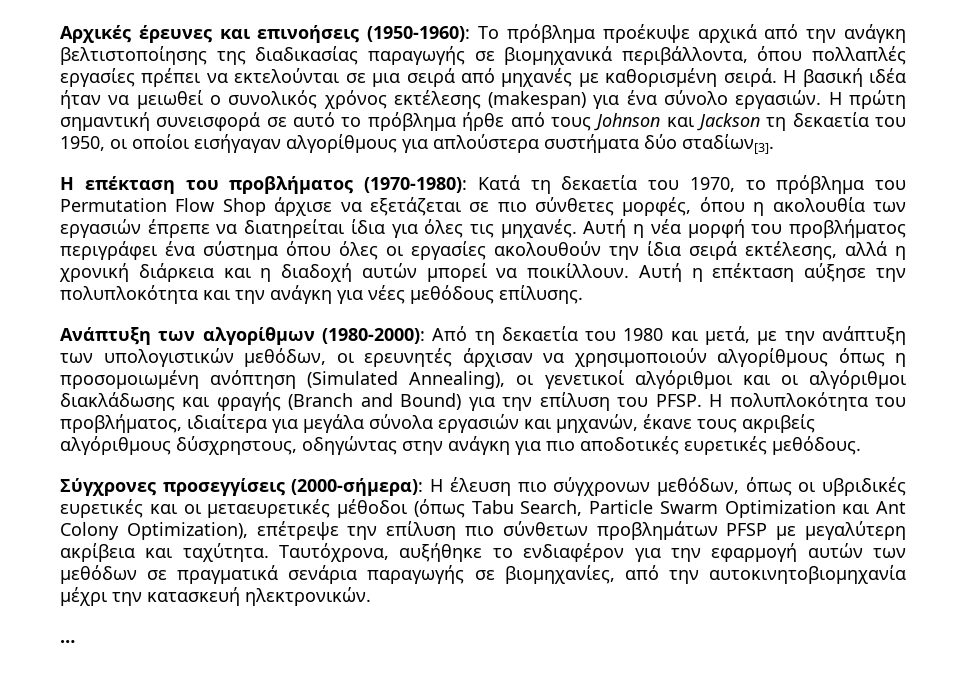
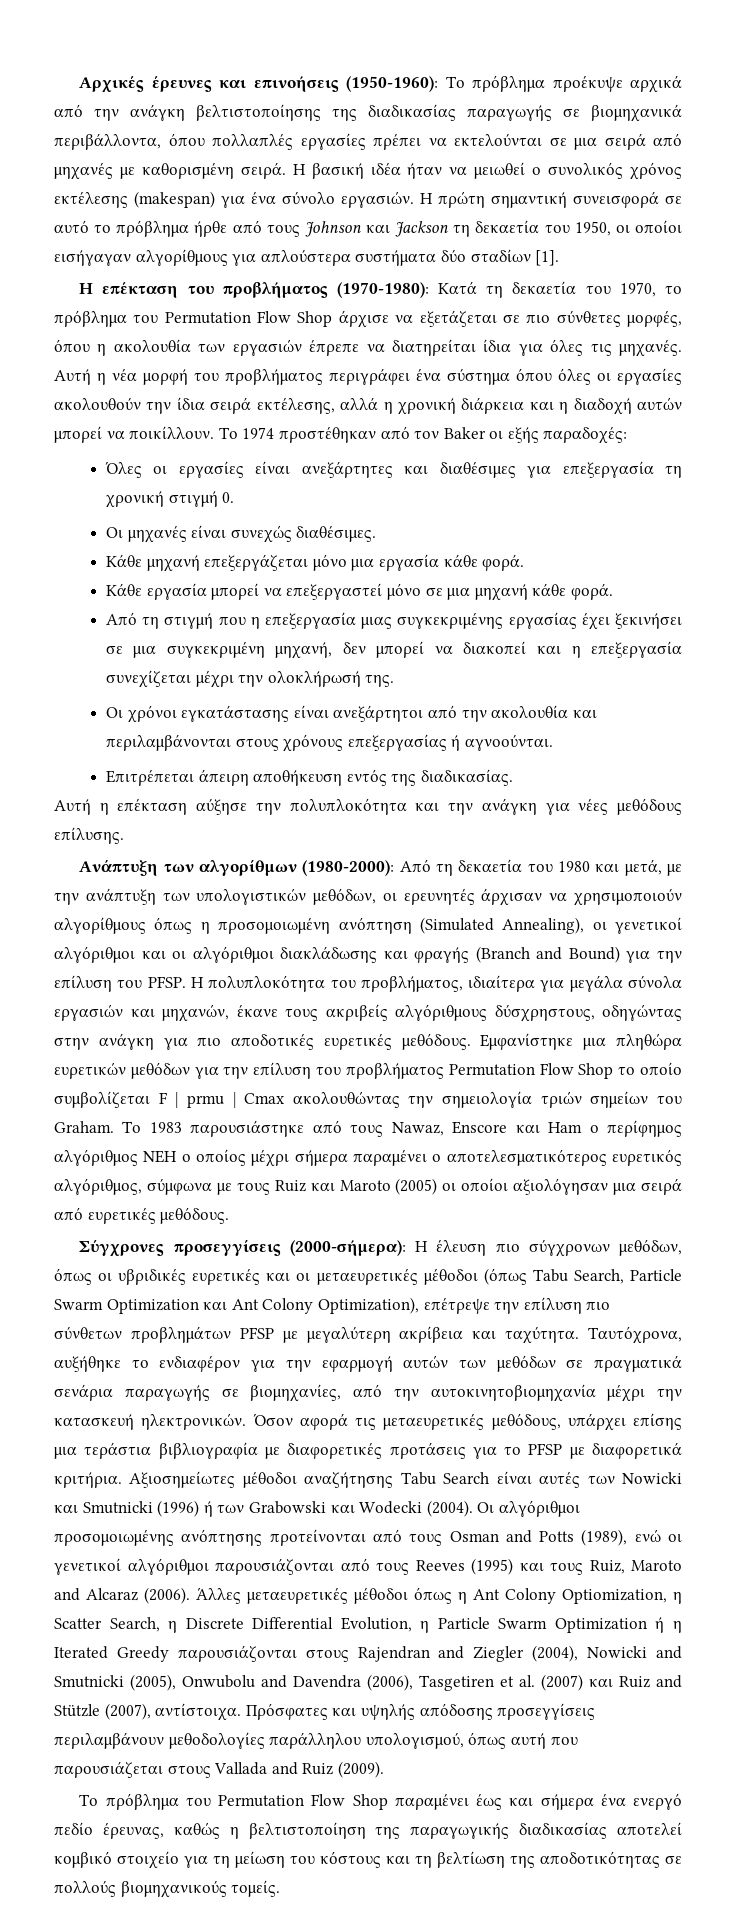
- Η πρώτη σημαντική συνεισφορά σε αυτό το πρόβλημα ήρθε από τους Johnson και Jackson τη δεκαετία του 1950, οι οποίοι εισήγαγαν αλγορίθμους για απλούστερα συστήματα δύο σταδίων[3].
+ Η πρώτη σημαντική συνεισφορά σε αυτό το πρόβλημα ήρθε από τους Johnson και Jackson τη δεκαετία του 1950, οι οποίοι εισήγαγαν αλγορίθμους για απλούστερα συστήματα δύο σταδίων [1].
- Αυτή η νέα μορφή του προβλήματος περιγράφει ένα σύστημα όπου όλες οι εργασίες ακολουθούν την ίδια σειρά εκτέλεσης, αλλά η χρονική διάρκεια και η διαδοχή αυτών μπορεί να ποικίλλουν. Αυτή η επέκταση αύξησε την πολυπλοκότητα και την ανάγκη για νέες μεθόδους επίλυσης.
+ Αυτή η νέα μορφή του προβλήματος περιγράφει ένα σύστημα όπου όλες οι εργασίες ακολουθούν την ίδια σειρά εκτέλεσης, αλλά η χρονική διάρκεια και η διαδοχή αυτών μπορεί να ποικίλλουν. Το 1974 προστέθηκαν από τον Baker οι εξής παραδοχές:
+ Όλες οι εργασίες είναι ανεξάρτητες και διαθέσιμες για επεξεργασία τη χρονική στιγμή 0.
+ Οι μηχανές είναι συνεχώς διαθέσιμες.
+ Κάθε μηχανή επεξεργάζεται μόνο μια εργασία κάθε φορά.
+ Κάθε εργασία μπορεί να επεξεργαστεί μόνο σε μια μηχανή κάθε φορά.
+ Από τη στιγμή που η επεξεργασία μιας συγκεκριμένης εργασίας έχει ξεκινήσει σε μια συγκεκριμένη μηχανή, δεν μπορεί να διακοπεί και η επεξεργασία συνεχίζεται μέχρι την ολοκλήρωσή της.
+ Οι χρόνοι εγκατάστασης είναι ανεξάρτητοι από την ακολουθία και περιλαμβάνονται στους χρόνους επεξεργασίας ή αγνοούνται.
+ Επιτρέπεται άπειρη αποθήκευση εντός της διαδικασίας.
+ Αυτή η επέκταση αύξησε την πολυπλοκότητα και την ανάγκη για νέες μεθόδους επίλυσης.
+ Εμφανίστηκε μια πληθώρα ευρετικών μεθόδων για την επίλυση του προβλήματος Permutation Flow Shop το οποίο συμβολίζεται F | prmu | Cmax ακολουθώντας την σημειολογία τριών σημείων του Graham. To 1983 παρουσιάστηκε από τους Nawaz, Enscore και Ham ο περίφημος αλγόριθμος NEH ο οποίος μέχρι σήμερα παραμένει ο αποτελεσματικότερος ευρετικός αλγόριθμος, σύμφωνα με τους Ruiz και Maroto (2005) οι οποίοι αξιολόγησαν μια σειρά από ευρετικές μεθόδους.
- Ταυτόχρονα, αυξήθηκε το ενδιαφέρον για την εφαρμογή αυτών των μεθόδων σε πραγματικά σενάρια παραγωγής σε βιομηχανίες, από την αυτοκινητοβιομηχανία μέχρι την κατασκευή ηλεκτρονικών.
- …
+ Ταυτόχρονα, αυξήθηκε το ενδιαφέρον για την εφαρμογή αυτών των μεθόδων σε πραγματικά σενάρια παραγωγής σε βιομηχανίες, από την αυτοκινητοβιομηχανία μέχρι την κατασκευή ηλεκτρονικών. Όσον αφορά τις μεταευρετικές μεθόδους, υπάρχει επίσης μια τεράστια βιβλιογραφία με διαφορετικές προτάσεις για το PFSP με διαφορετικά κριτήρια. Αξιοσημείωτες μέθοδοι αναζήτησης Tabu Search είναι αυτές των Nowicki και Smutnicki (1996) ή των Grabowski και Wodecki (2004). Οι αλγόριθμοι προσομοιωμένης ανόπτησης προτείνονται από τους Osman and Potts (1989), ενώ οι γενετικοί αλγόριθμοι παρουσιάζονται από τους Reeves (1995) και τους Ruiz, Maroto and Alcaraz (2006). Άλλες μεταευρετικές μέθοδοι όπως η Ant Colony Optiomization, η Scatter Search, η Discrete Differential Evolution, η Particle Swarm Optimization ή η Iterated Greedy παρουσιάζονται στους Rajendran and Ziegler (2004), Nowicki and Smutnicki (2005), Onwubolu and Davendra (2006), Tasgetiren et al. (2007) και Ruiz and Stützle (2007), αντίστοιχα. Πρόσφατες και υψηλής απόδοσης προσεγγίσεις περιλαμβάνουν μεθοδολογίες παράλληλου υπολογισμού, όπως αυτή που παρουσιάζεται στους Vallada and Ruiz (2009).
+ Το πρόβλημα του Permutation Flow Shop παραμένει έως και σήμερα ένα ενεργό πεδίο έρευνας, καθώς η βελτιστοποίηση της παραγωγικής διαδικασίας αποτελεί κομβικό στοιχείο για τη μείωση του κόστους και τη βελτίωση της αποδοτικότητας σε πολλούς βιομηχανικούς τομείς.

